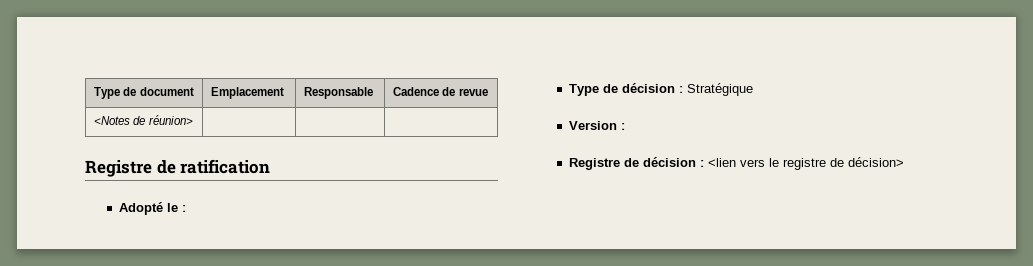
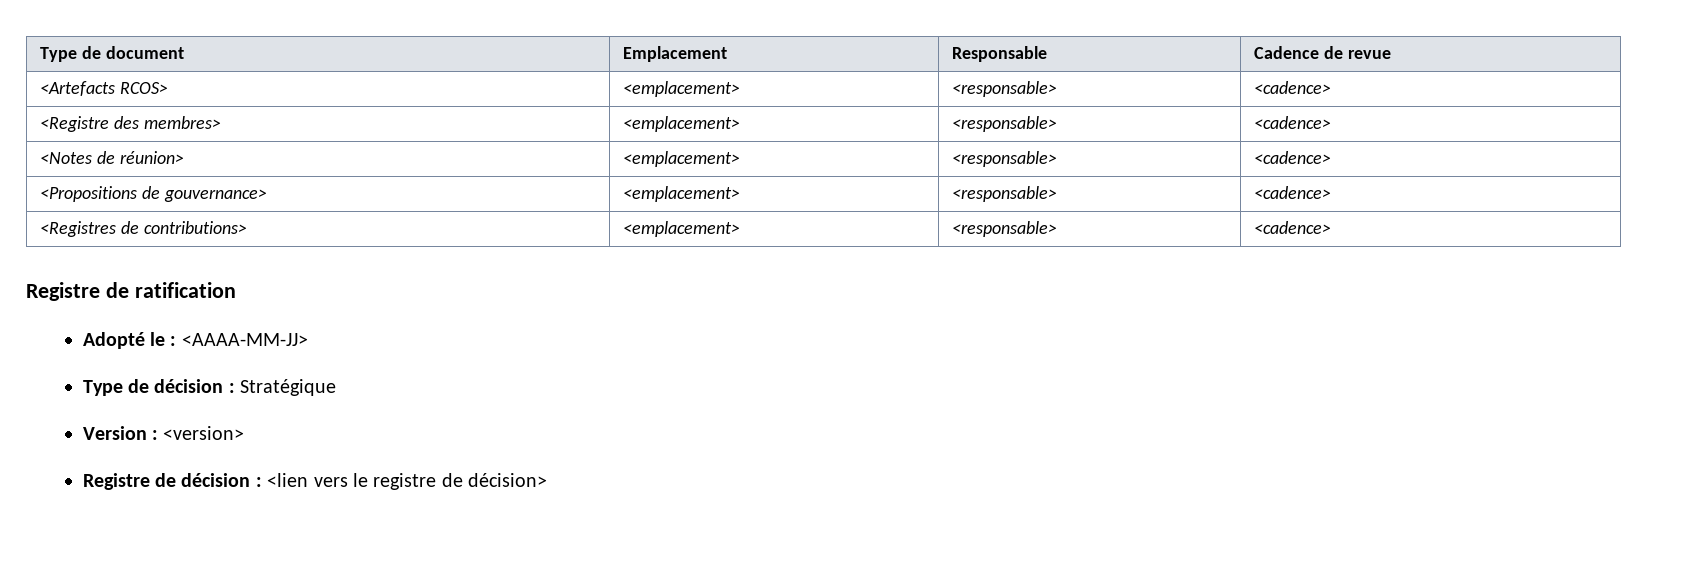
- <Notes de réunion> | | |
+ <Artefacts RCOS> | <emplacement> | <responsable> | <cadence>
+ <Registre des membres> | <emplacement> | <responsable> | <cadence>
+ <Notes de réunion> | <emplacement> | <responsable> | <cadence>
+ <Propositions de gouvernance> | <emplacement> | <responsable> | <cadence>
+ <Registres de contributions> | <emplacement> | <responsable> | <cadence>
- Adopté le :
+ Adopté le : <AAAA-MM-JJ>
- Version :
+ Version : <version>

